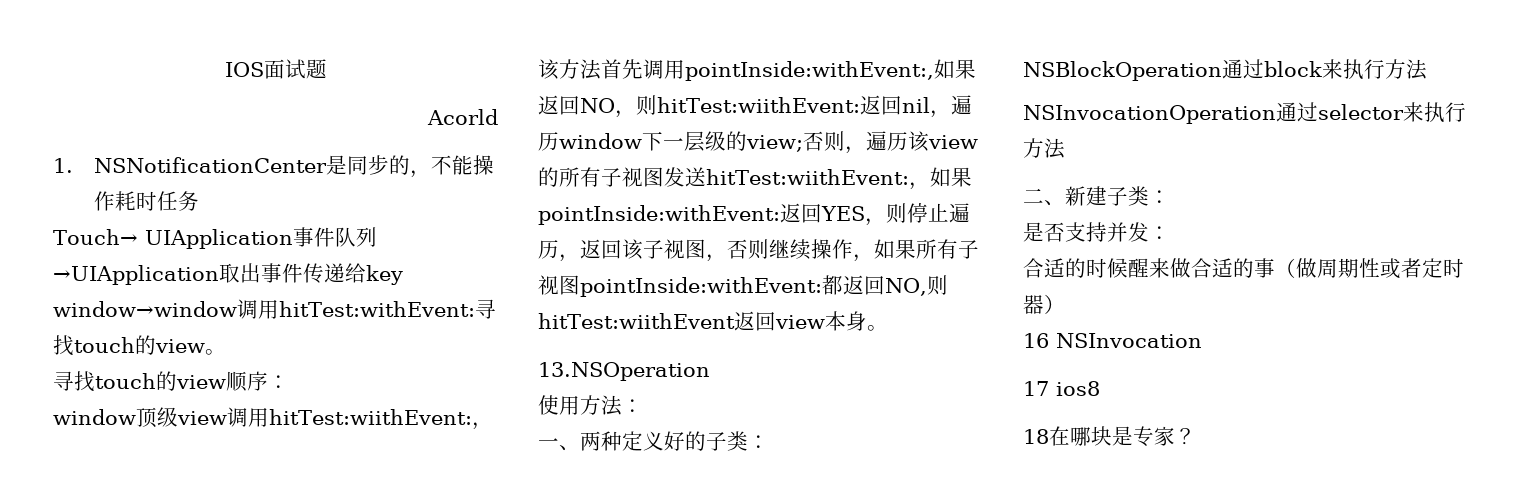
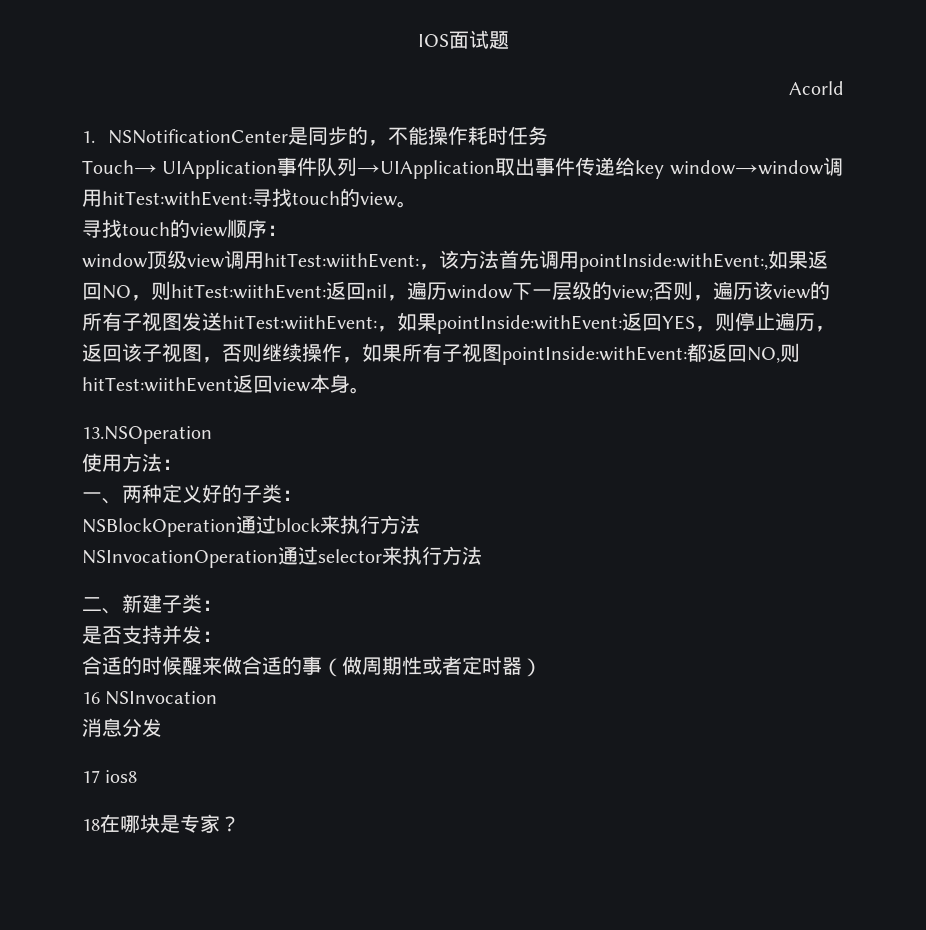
+ 消息分发

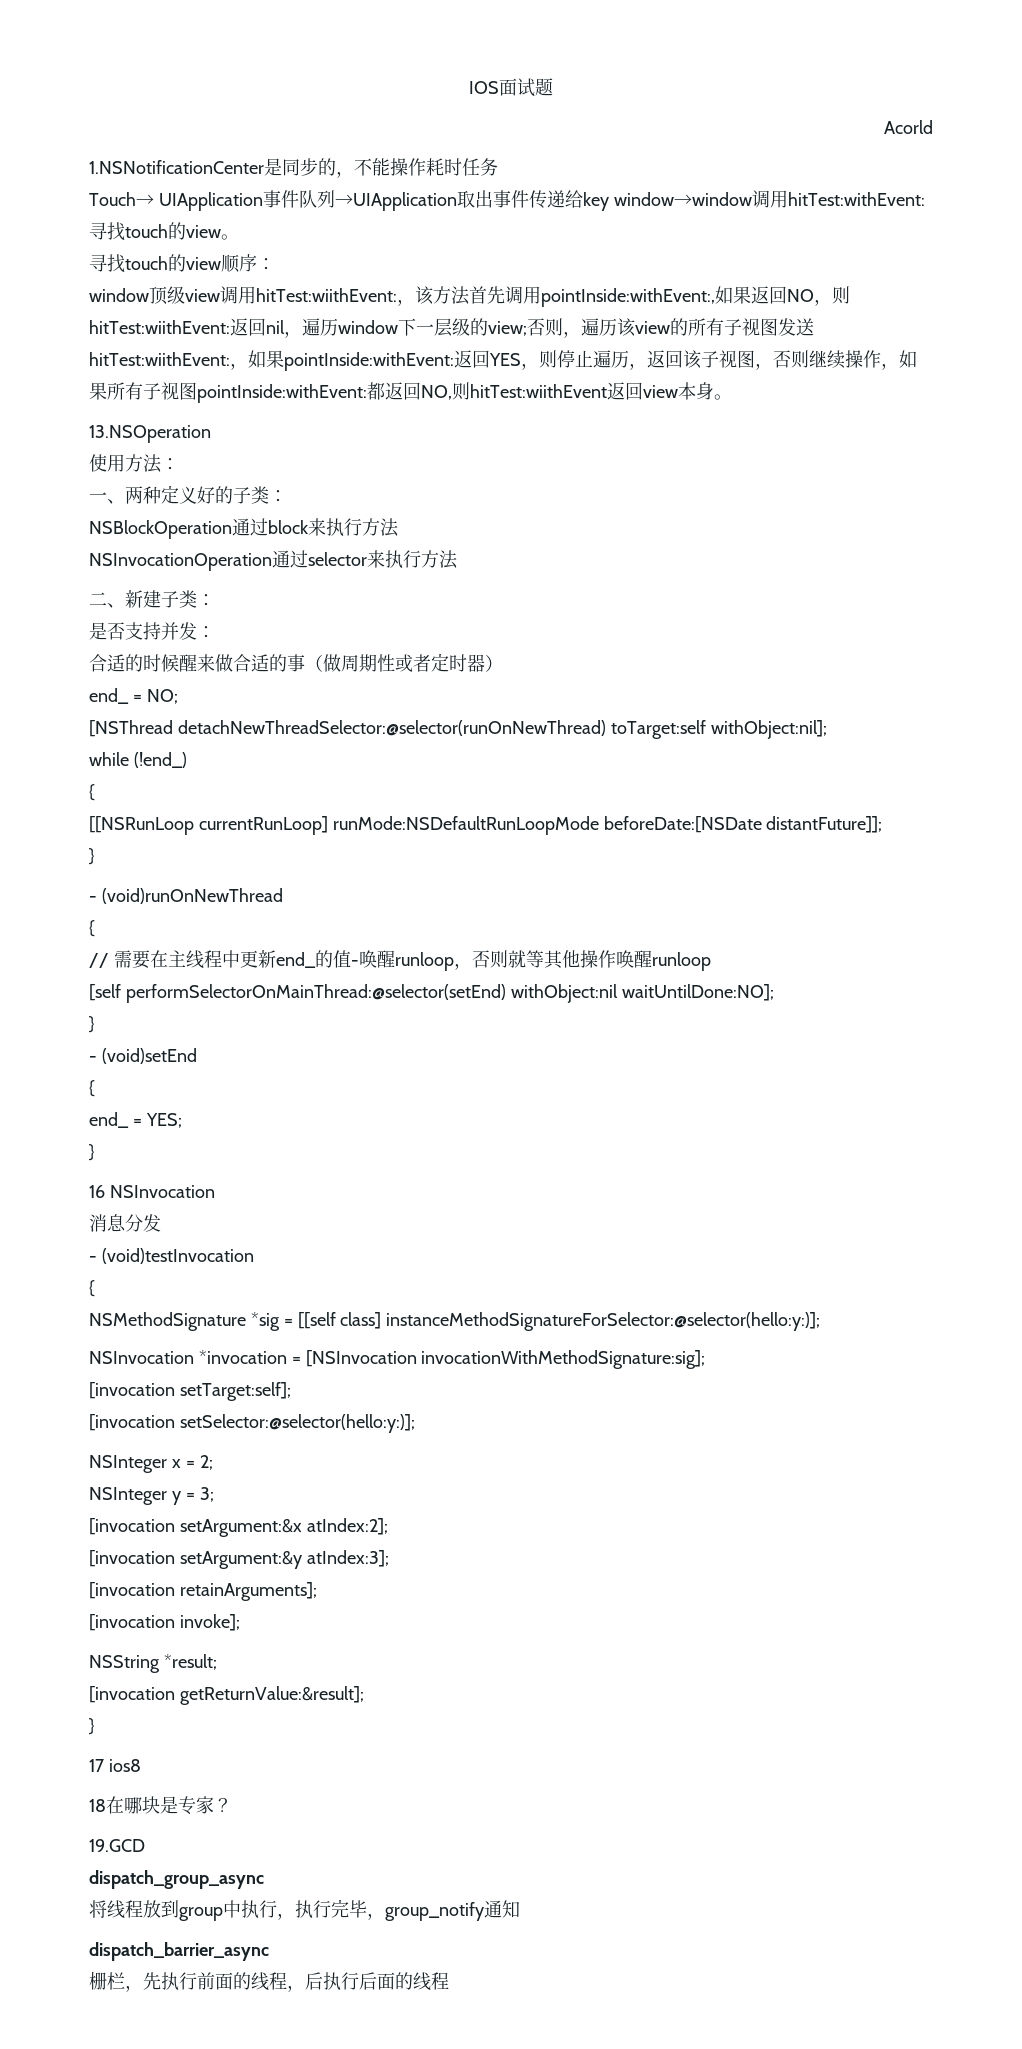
- 1. NSNotificationCenter是同步的，不能操作耗时任务
+ 1.NSNotificationCenter是同步的，不能操作耗时任务
+ end_ = NO;
+ [NSThread detachNewThreadSelector:@selector(runOnNewThread) toTarget:self withObject:nil];
+ while (!end_)
+ {
+ [[NSRunLoop currentRunLoop] runMode:NSDefaultRunLoopMode beforeDate:[NSDate distantFuture]];
+ }
+ - (void)runOnNewThread
+ {
+ // 需要在主线程中更新end_的值-唤醒runloop，否则就等其他操作唤醒runloop
+ [self performSelectorOnMainThread:@selector(setEnd) withObject:nil waitUntilDone:NO];
+ }
+ - (void)setEnd
+ {
+ end_ = YES;
+ }
  16 NSInvocation
  消息分发
+ - (void)testInvocation
+ {
+ NSMethodSignature *sig = [[self class] instanceMethodSignatureForSelector:@selector(hello:y:)];
+ NSInvocation *invocation = [NSInvocation invocationWithMethodSignature:sig];
+ [invocation setTarget:self];
+ [invocation setSelector:@selector(hello:y:)];
+ NSInteger x = 2;
+ NSInteger y = 3;
+ [invocation setArgument:&x atIndex:2];
+ [invocation setArgument:&y atIndex:3];
+ [invocation retainArguments];
+ [invocation invoke];
+ NSString *result;
+ [invocation getReturnValue:&result];
+ }
+ 19.GCD
+ dispatch_group_async
+ 将线程放到group中执行，执行完毕，group_notify通知
+ dispatch_barrier_async
+ 栅栏，先执行前面的线程，后执行后面的线程

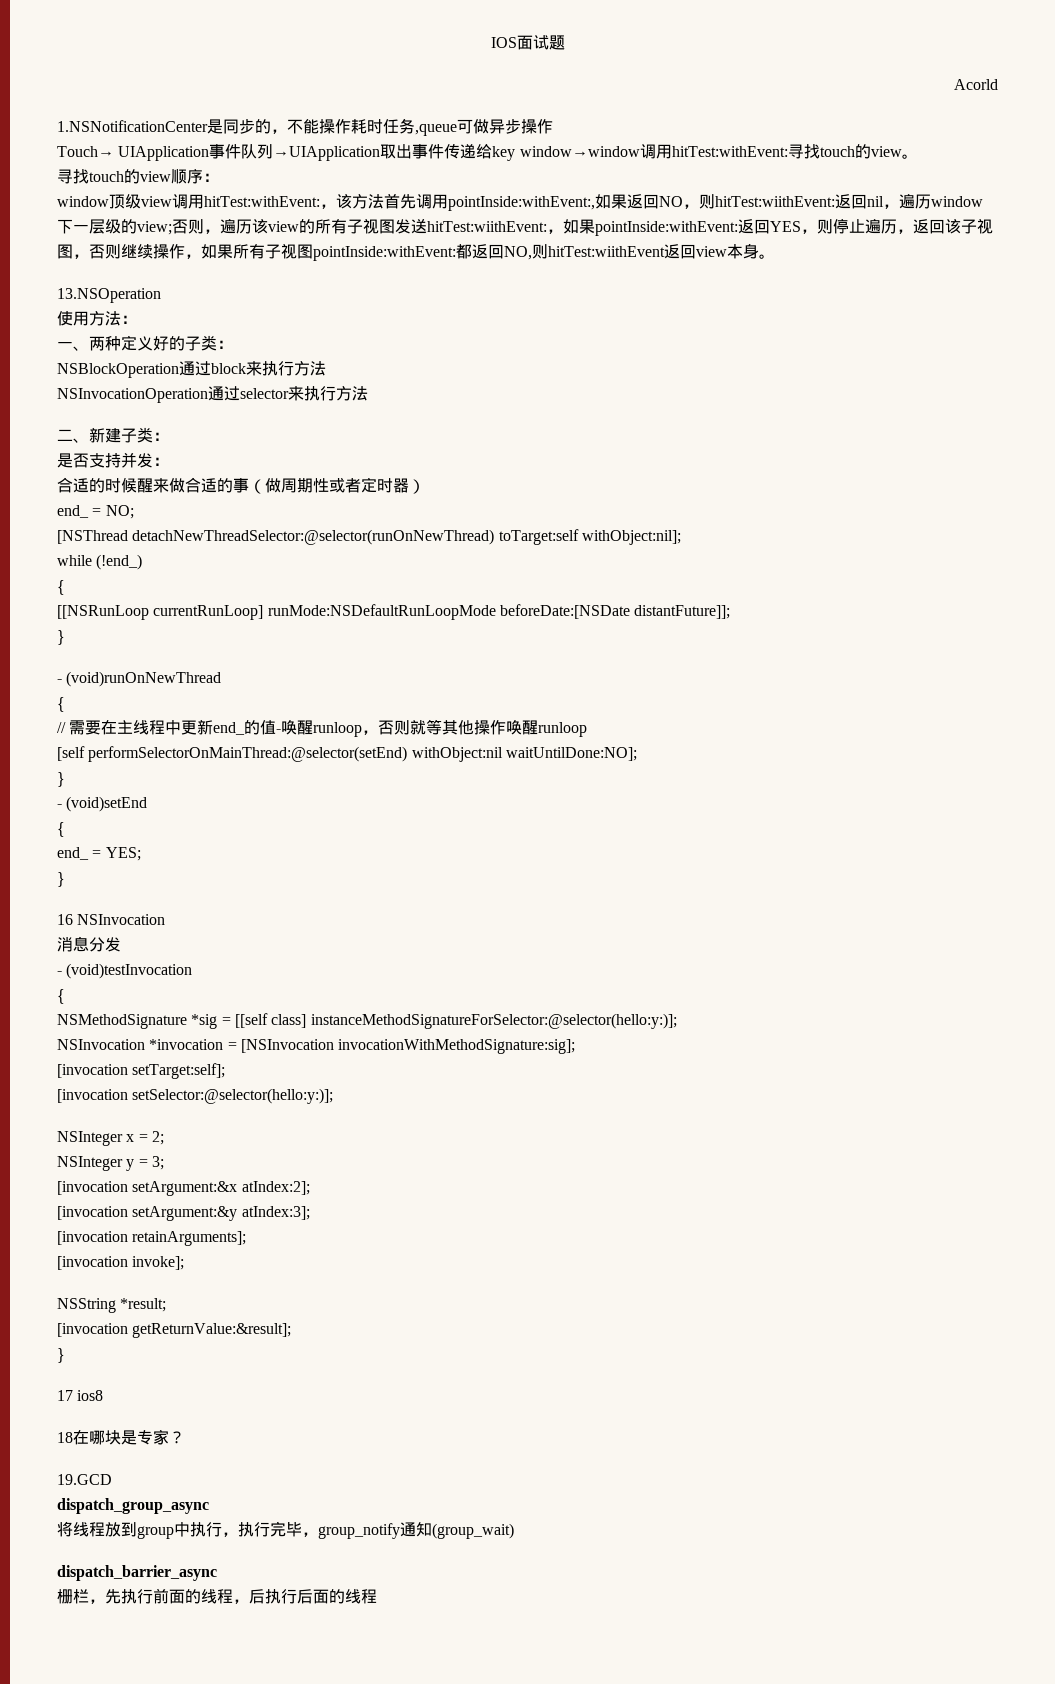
- 1.NSNotificationCenter是同步的，不能操作耗时任务
+ 1.NSNotificationCenter是同步的，不能操作耗时任务,queue可做异步操作
- window顶级view调用hitTest:wiithEvent:，该方法首先调用pointInside:withEvent:,如果返回NO，则hitTest:wiithEvent:返回nil，遍历window下一层级的view;否则，遍历该view的所有子视图发送hitTest:wiithEvent:，如果pointInside:withEvent:返回YES，则停止遍历，返回该子视图，否则继续操作，如果所有子视图pointInside:withEvent:都返回NO,则hitTest:wiithEvent返回view本身。
+ window顶级view调用hitTest:withEvent:，该方法首先调用pointInside:withEvent:,如果返回NO，则hitTest:wiithEvent:返回nil，遍历window下一层级的view;否则，遍历该view的所有子视图发送hitTest:wiithEvent:，如果pointInside:withEvent:返回YES，则停止遍历，返回该子视图，否则继续操作，如果所有子视图pointInside:withEvent:都返回NO,则hitTest:wiithEvent返回view本身。
- 将线程放到group中执行，执行完毕，group_notify通知
+ 将线程放到group中执行，执行完毕，group_notify通知(group_wait)

